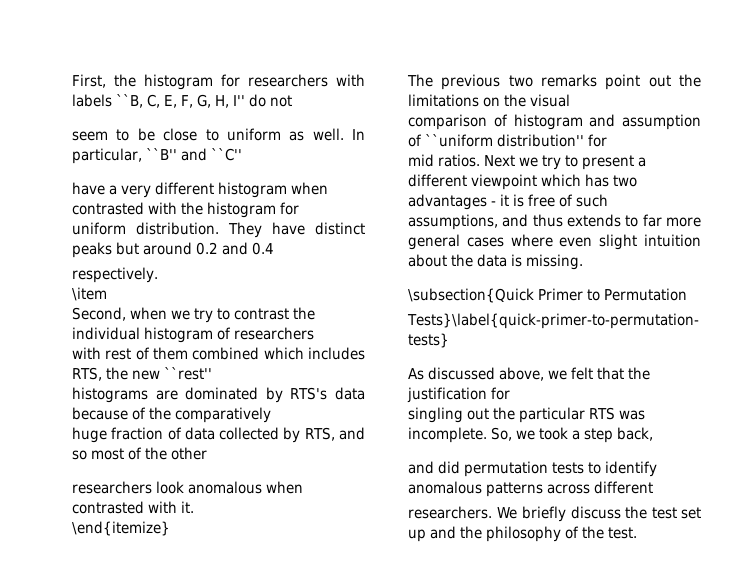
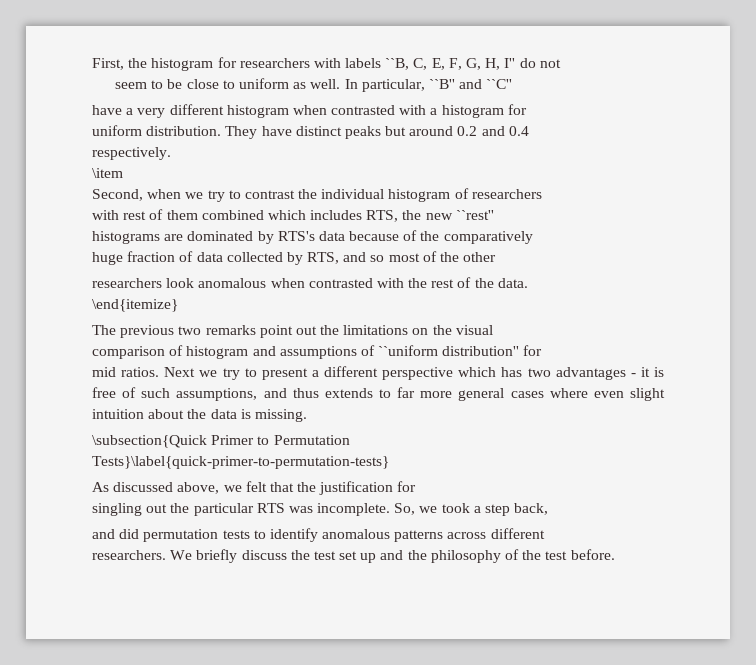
- have a very different histogram when contrasted with the histogram for
+ have a very different histogram when contrasted with a histogram for
- researchers look anomalous when contrasted with it.
+ researchers look anomalous when contrasted with the rest of the data.
- comparison of histogram and assumption of ``uniform distribution'' for
+ comparison of histogram and assumptions of ``uniform distribution'' for
- Next we try to present a different viewpoint which has two advantages - it is free of such assumptions, and thus extends to far more general cases where even slight intuition about the data is missing.
+ Next we try to present a different perspective which has two advantages - it is free of such assumptions, and thus extends to far more general cases where even slight intuition about the data is missing.
- We briefly discuss the test set up and the philosophy of the test.
+ We briefly discuss the test set up and the philosophy of the test before.

